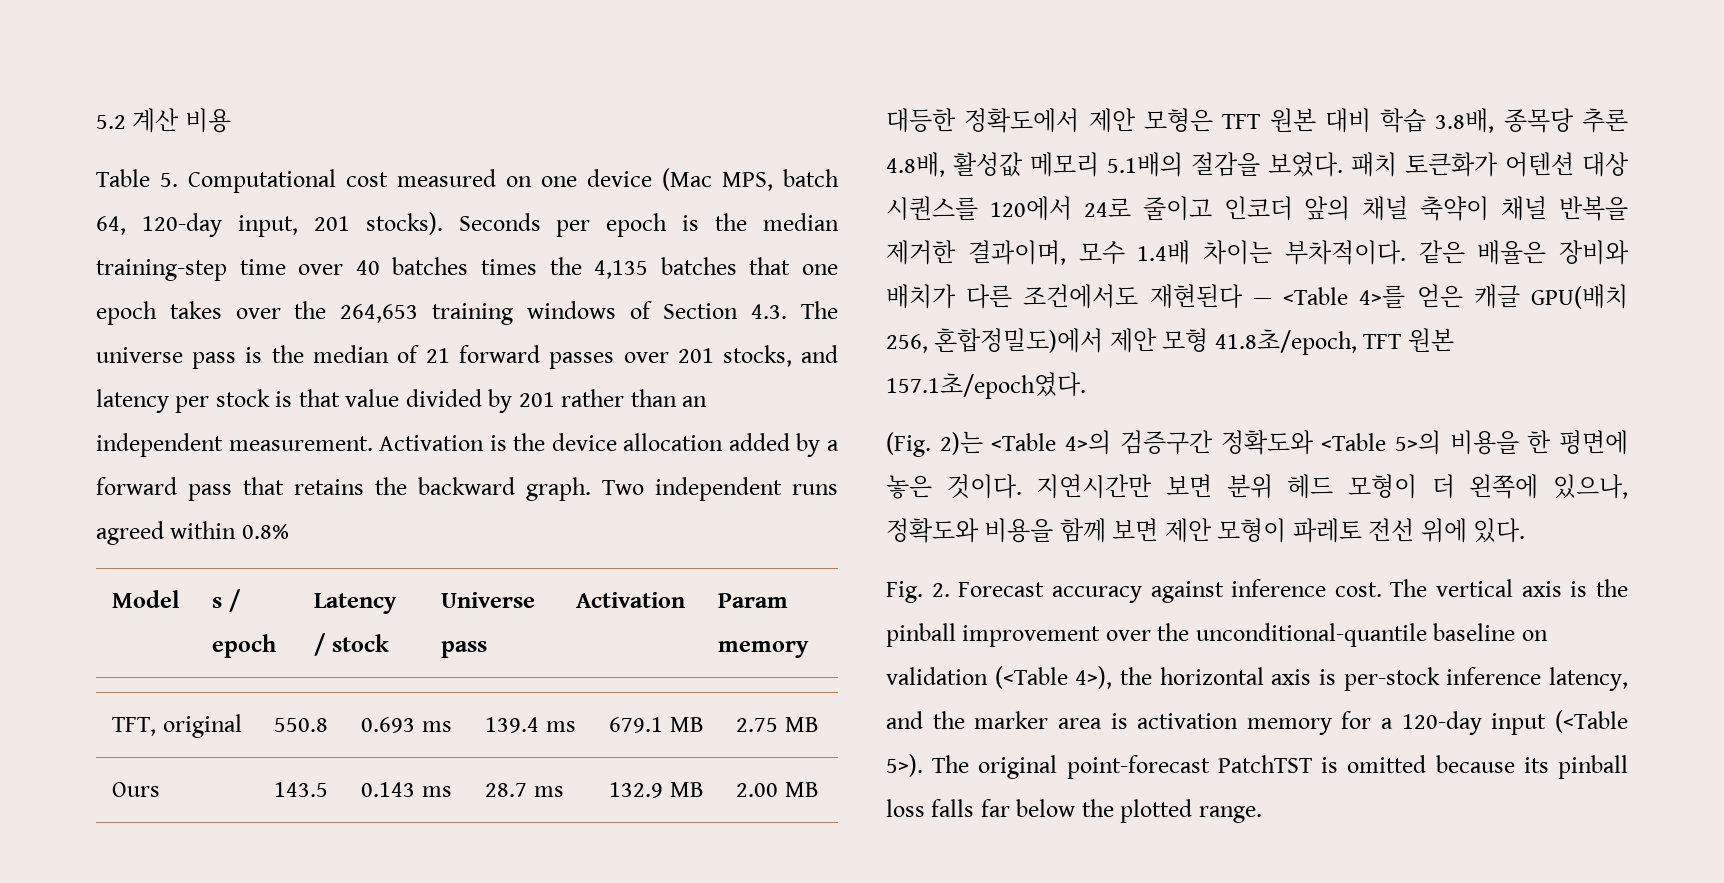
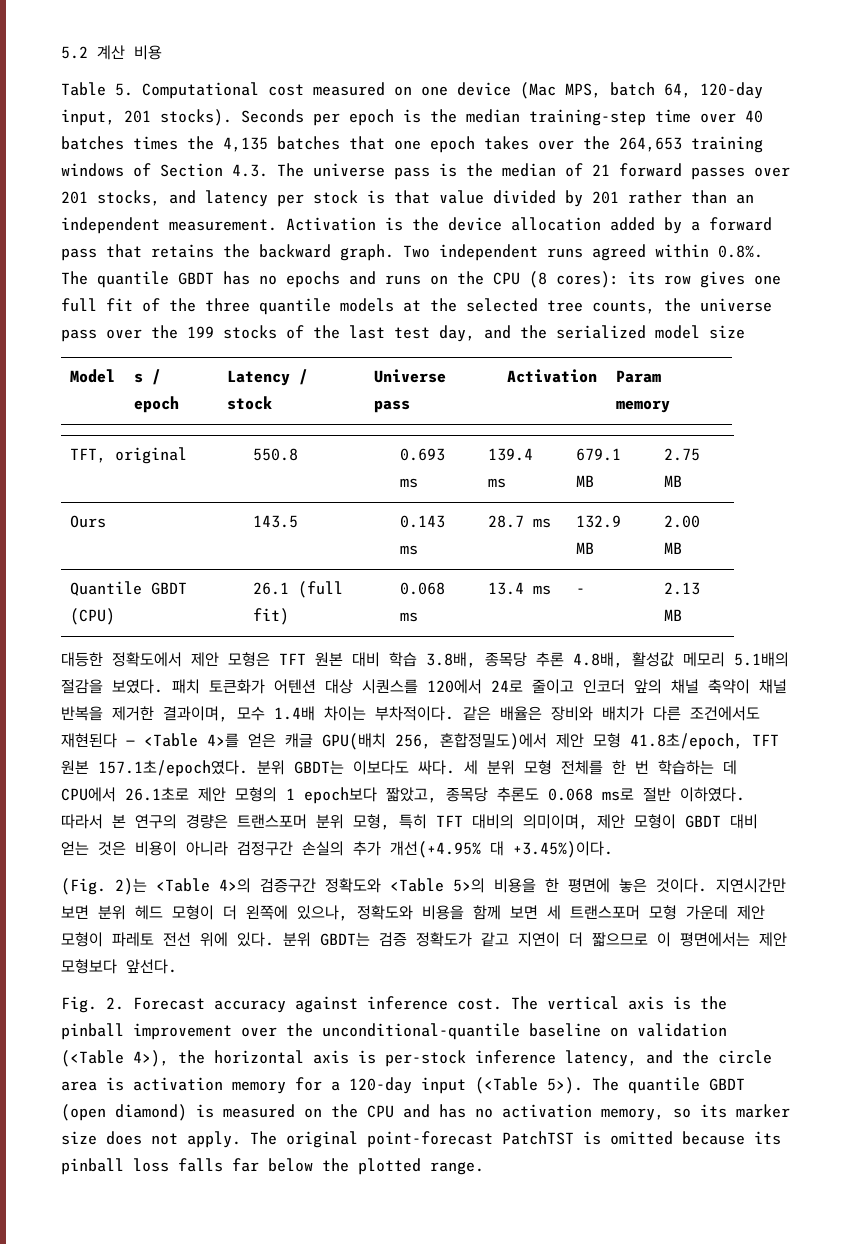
- Two independent runs agreed within 0.8%
+ Two independent runs agreed within 0.8%. The quantile GBDT has no epochs and runs on the CPU (8 cores): its row gives one full fit of the three quantile models at the selected tree counts, the universe pass over the 199 stocks of the last test day, and the serialized model size
+ Quantile GBDT (CPU) | 26.1 (full fit) | 0.068 ms | 13.4 ms | - | 2.13 MB
- 같은 배율은 장비와 배치가 다른 조건에서도 재현된다 — <Table 4>를 얻은 캐글 GPU(배치 256, 혼합정밀도)에서 제안 모형 41.8초/epoch, TFT 원본 157.1초/epoch였다.
+ 같은 배율은 장비와 배치가 다른 조건에서도 재현된다 — <Table 4>를 얻은 캐글 GPU(배치 256, 혼합정밀도)에서 제안 모형 41.8초/epoch, TFT 원본 157.1초/epoch였다. 분위 GBDT는 이보다도 싸다. 세 분위 모형 전체를 한 번 학습하는 데 CPU에서 26.1초로 제안 모형의 1 epoch보다 짧았고, 종목당 추론도 0.068 ms로 절반 이하였다. 따라서 본 연구의 경량은 트랜스포머 분위 모형, 특히 TFT 대비의 의미이며, 제안 모형이 GBDT 대비 얻는 것은 비용이 아니라 검정구간 손실의 추가 개선(+4.95% 대 +3.45%)이다.
- 지연시간만 보면 분위 헤드 모형이 더 왼쪽에 있으나, 정확도와 비용을 함께 보면 제안 모형이 파레토 전선 위에 있다.
+ 지연시간만 보면 분위 헤드 모형이 더 왼쪽에 있으나, 정확도와 비용을 함께 보면 세 트랜스포머 모형 가운데 제안 모형이 파레토 전선 위에 있다. 분위 GBDT는 검증 정확도가 같고 지연이 더 짧으므로 이 평면에서는 제안 모형보다 앞선다.
- The vertical axis is the pinball improvement over the unconditional-quantile baseline on validation (<Table 4>), the horizontal axis is per-stock inference latency, and the marker area is activation memory for a 120-day input (<Table 5>).
+ The vertical axis is the pinball improvement over the unconditional-quantile baseline on validation (<Table 4>), the horizontal axis is per-stock inference latency, and the circle area is activation memory for a 120-day input (<Table 5>).
- The original point-forecast PatchTST is omitted because its pinball loss falls far below the plotted range.
+ The quantile GBDT (open diamond) is measured on the CPU and has no activation memory, so its marker size does not apply. The original point-forecast PatchTST is omitted because its pinball loss falls far below the plotted range.

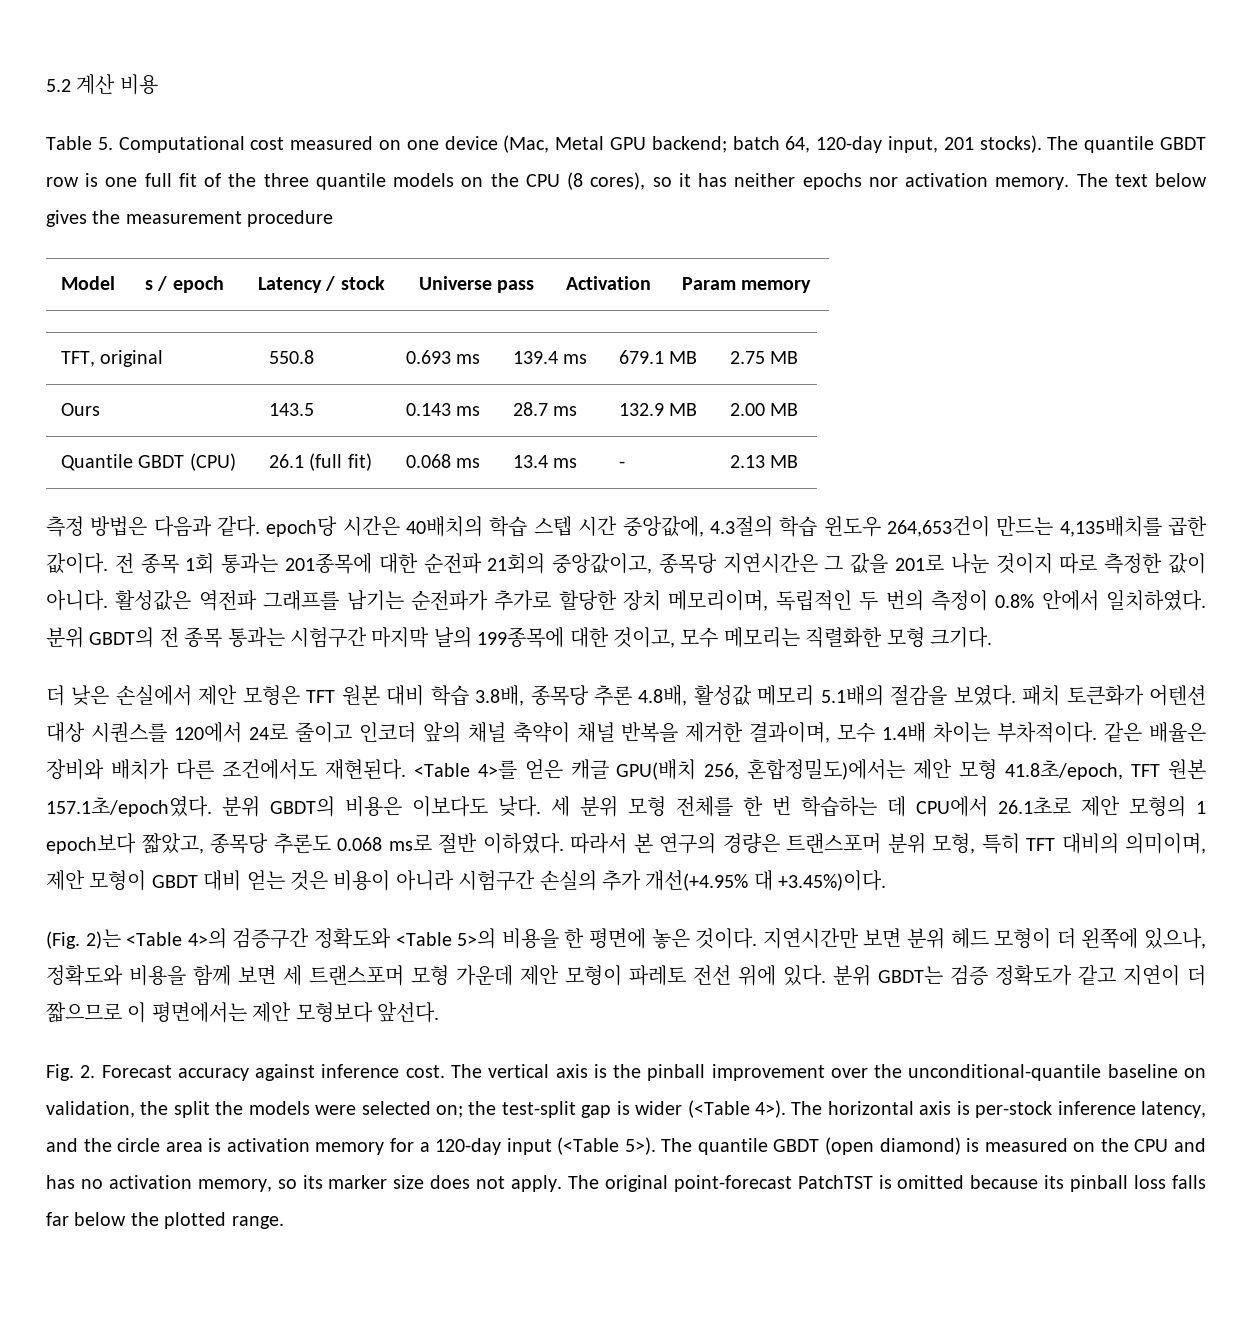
- Table 5. Computational cost measured on one device (Mac MPS, batch 64, 120-day input, 201 stocks).
+ Table 5. Computational cost measured on one device (Mac, Metal GPU backend; batch 64, 120-day input, 201 stocks).
- Seconds per epoch is the median training-step time over 40 batches times the 4,135 batches that one epoch takes over the 264,653 training windows of Section 4.3. The universe pass is the median of 21 forward passes over 201 stocks, and latency per stock is that value divided by 201 rather than an independent measurement. Activation is the device allocation added by a forward pass that retains the backward graph. Two independent runs agreed within 0.8%. The quantile GBDT has no epochs and runs on the CPU (8 cores): its row gives one full fit of the three quantile models at the selected tree counts, the universe pass over the 199 stocks of the last test day, and the serialized model size
+ The quantile GBDT row is one full fit of the three quantile models on the CPU (8 cores), so it has neither epochs nor activation memory. The text below gives the measurement procedure
- 대등한 정확도에서 제안 모형은 TFT 원본 대비 학습 3.8배, 종목당 추론 4.8배, 활성값 메모리 5.1배의 절감을 보였다.
+ 측정 방법은 다음과 같다. epoch당 시간은 40배치의 학습 스텝 시간 중앙값에, 4.3절의 학습 윈도우 264,653건이 만드는 4,135배치를 곱한 값이다. 전 종목 1회 통과는 201종목에 대한 순전파 21회의 중앙값이고, 종목당 지연시간은 그 값을 201로 나눈 것이지 따로 측정한 값이 아니다. 활성값은 역전파 그래프를 남기는 순전파가 추가로 할당한 장치 메모리이며, 독립적인 두 번의 측정이 0.8% 안에서 일치하였다. 분위 GBDT의 전 종목 통과는 시험구간 마지막 날의 199종목에 대한 것이고, 모수 메모리는 직렬화한 모형 크기다.
+ 더 낮은 손실에서 제안 모형은 TFT 원본 대비 학습 3.8배, 종목당 추론 4.8배, 활성값 메모리 5.1배의 절감을 보였다.
- 같은 배율은 장비와 배치가 다른 조건에서도 재현된다 — <Table 4>를 얻은 캐글 GPU(배치 256, 혼합정밀도)에서 제안 모형 41.8초/epoch, TFT 원본 157.1초/epoch였다. 분위 GBDT는 이보다도 싸다.
+ 같은 배율은 장비와 배치가 다른 조건에서도 재현된다. <Table 4>를 얻은 캐글 GPU(배치 256, 혼합정밀도)에서는 제안 모형 41.8초/epoch, TFT 원본 157.1초/epoch였다. 분위 GBDT의 비용은 이보다도 낮다.
- 따라서 본 연구의 경량은 트랜스포머 분위 모형, 특히 TFT 대비의 의미이며, 제안 모형이 GBDT 대비 얻는 것은 비용이 아니라 검정구간 손실의 추가 개선(+4.95% 대 +3.45%)이다.
+ 따라서 본 연구의 경량은 트랜스포머 분위 모형, 특히 TFT 대비의 의미이며, 제안 모형이 GBDT 대비 얻는 것은 비용이 아니라 시험구간 손실의 추가 개선(+4.95% 대 +3.45%)이다.
- The vertical axis is the pinball improvement over the unconditional-quantile baseline on validation (<Table 4>), the horizontal axis is per-stock inference latency, and the circle area is activation memory for a 120-day input (<Table 5>).
+ The vertical axis is the pinball improvement over the unconditional-quantile baseline on validation, the split the models were selected on; the test-split gap is wider (<Table 4>). The horizontal axis is per-stock inference latency, and the circle area is activation memory for a 120-day input (<Table 5>).

